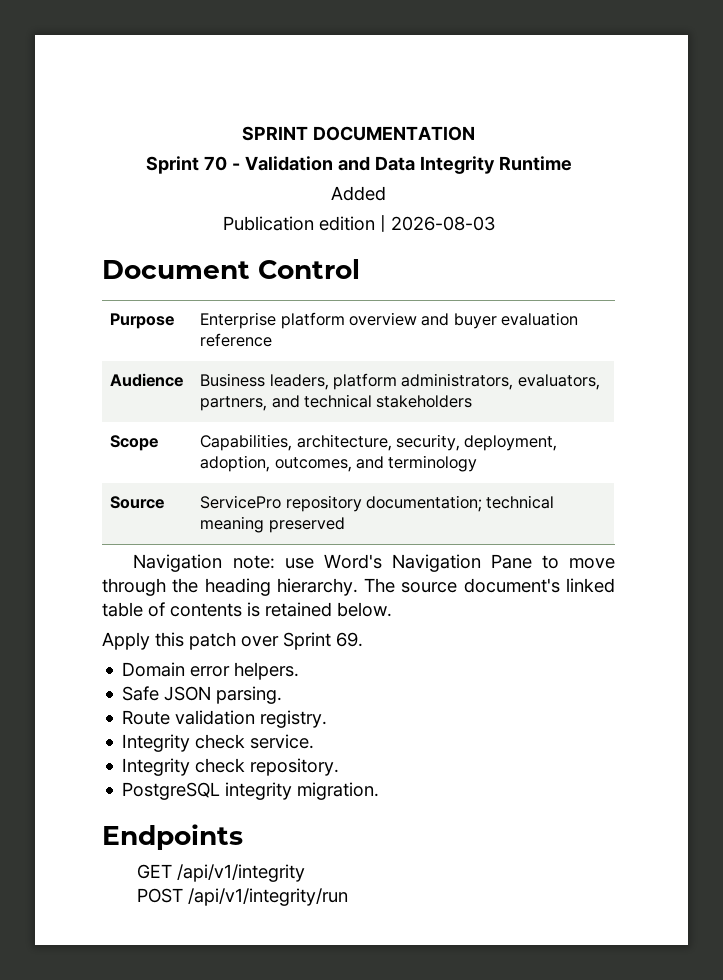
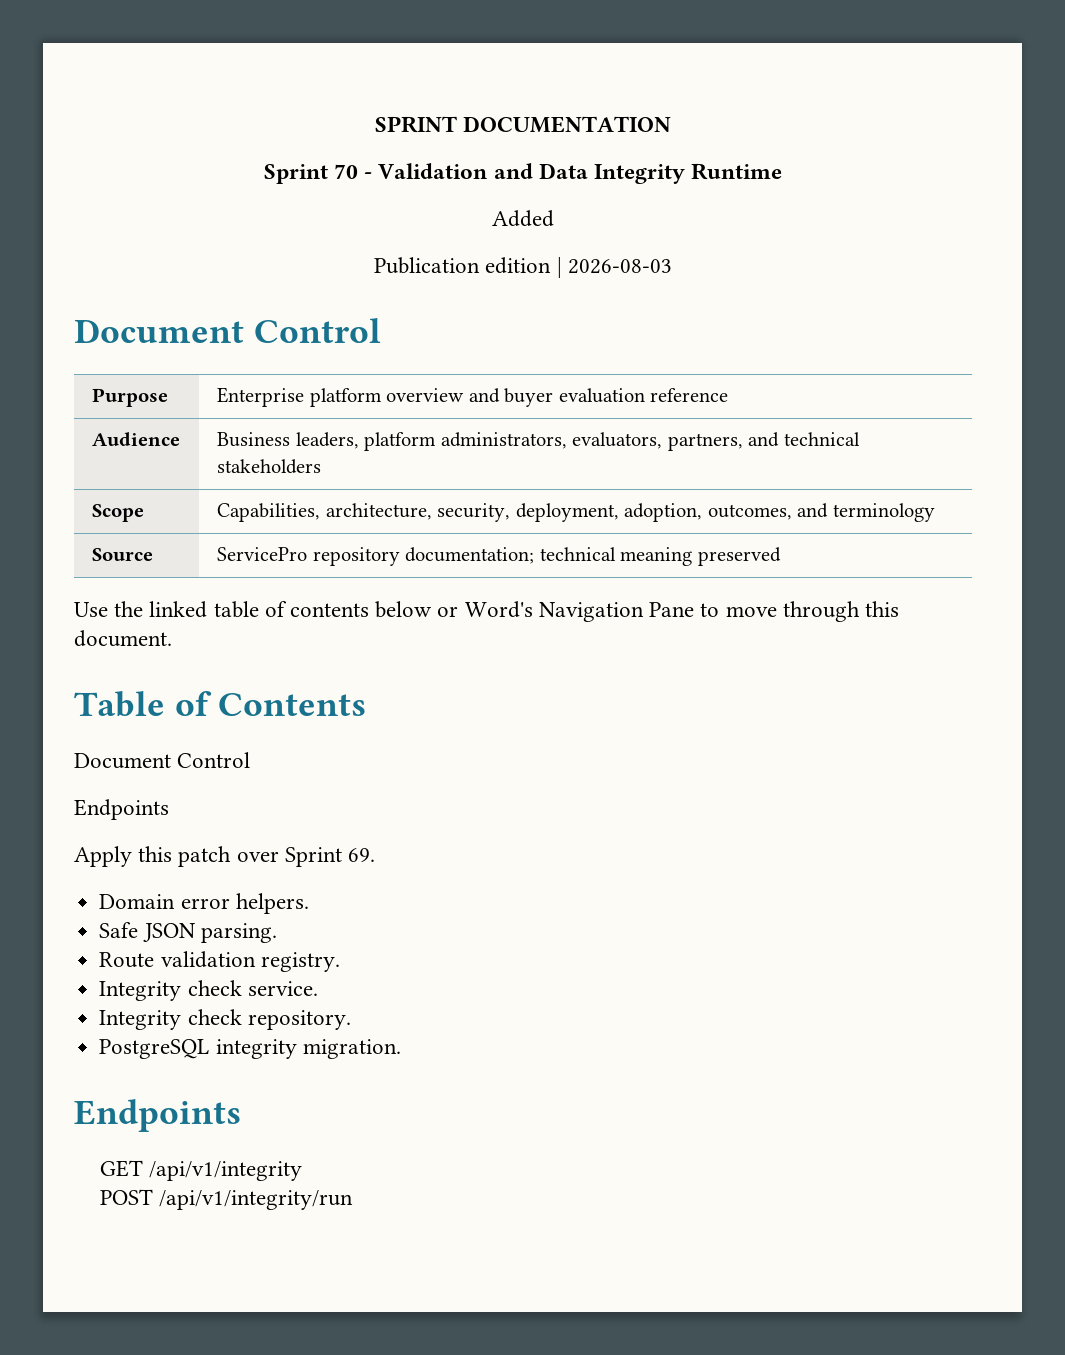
- Navigation note: use Word's Navigation Pane to move through the heading hierarchy. The source document's linked table of contents is retained below.
+ Use the linked table of contents below or Word's Navigation Pane to move through this document.
+ Table of Contents
+ Document Control
+ Endpoints

